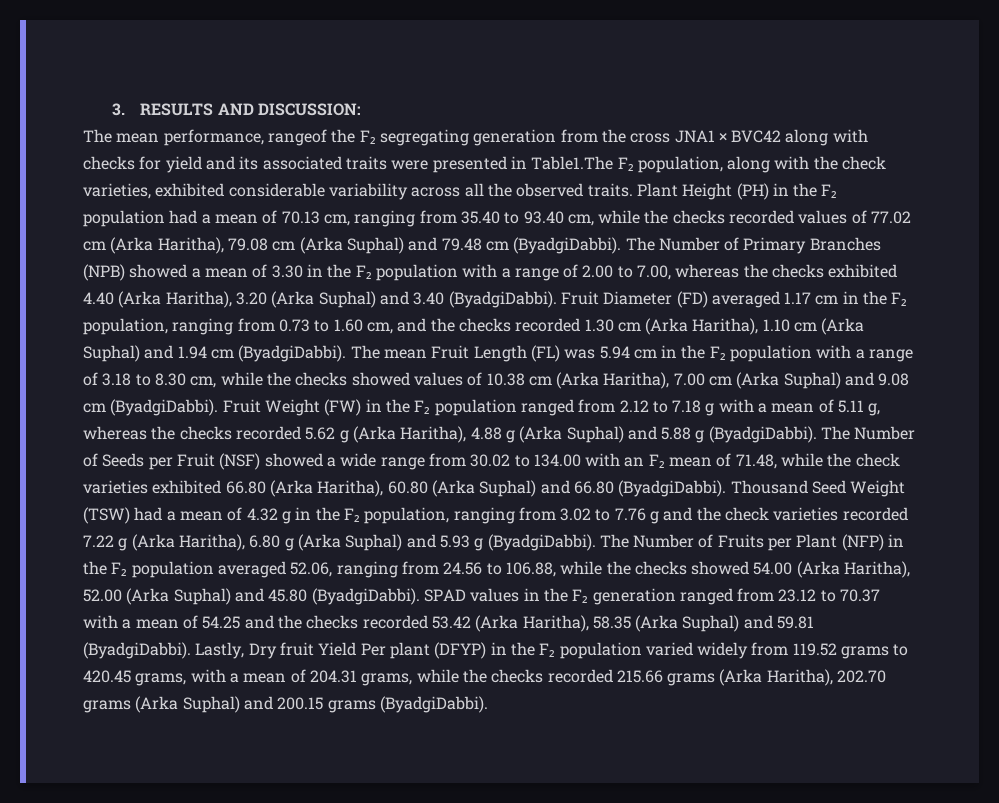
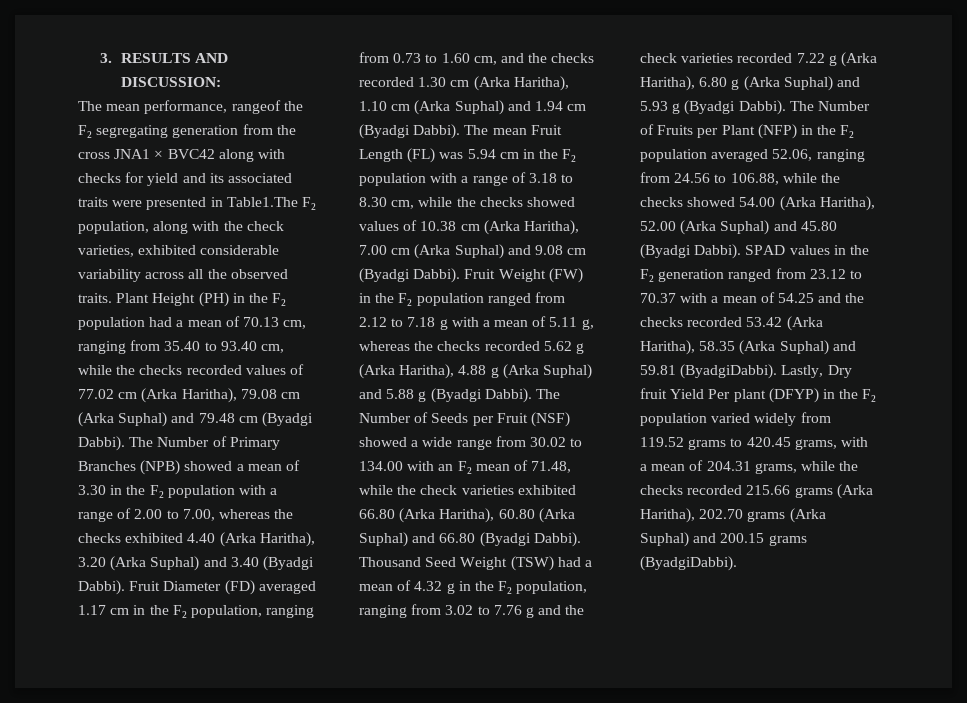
- Plant Height (PH) in the F₂ population had a mean of 70.13 cm, ranging from 35.40 to 93.40 cm, while the checks recorded values of 77.02 cm (Arka Haritha), 79.08 cm (Arka Suphal) and 79.48 cm (ByadgiDabbi).
+ Plant Height (PH) in the F₂ population had a mean of 70.13 cm, ranging from 35.40 to 93.40 cm, while the checks recorded values of 77.02 cm (Arka Haritha), 79.08 cm (Arka Suphal) and 79.48 cm (Byadgi Dabbi).
- The Number of Primary Branches (NPB) showed a mean of 3.30 in the F₂ population with a range of 2.00 to 7.00, whereas the checks exhibited 4.40 (Arka Haritha), 3.20 (Arka Suphal) and 3.40 (ByadgiDabbi).
+ The Number of Primary Branches (NPB) showed a mean of 3.30 in the F₂ population with a range of 2.00 to 7.00, whereas the checks exhibited 4.40 (Arka Haritha), 3.20 (Arka Suphal) and 3.40 (Byadgi Dabbi).
- Fruit Diameter (FD) averaged 1.17 cm in the F₂ population, ranging from 0.73 to 1.60 cm, and the checks recorded 1.30 cm (Arka Haritha), 1.10 cm (Arka Suphal) and 1.94 cm (ByadgiDabbi).
+ Fruit Diameter (FD) averaged 1.17 cm in the F₂ population, ranging from 0.73 to 1.60 cm, and the checks recorded 1.30 cm (Arka Haritha), 1.10 cm (Arka Suphal) and 1.94 cm (Byadgi Dabbi).
- The mean Fruit Length (FL) was 5.94 cm in the F₂ population with a range of 3.18 to 8.30 cm, while the checks showed values of 10.38 cm (Arka Haritha), 7.00 cm (Arka Suphal) and 9.08 cm (ByadgiDabbi).
+ The mean Fruit Length (FL) was 5.94 cm in the F₂ population with a range of 3.18 to 8.30 cm, while the checks showed values of 10.38 cm (Arka Haritha), 7.00 cm (Arka Suphal) and 9.08 cm (Byadgi Dabbi).
- Fruit Weight (FW) in the F₂ population ranged from 2.12 to 7.18 g with a mean of 5.11 g, whereas the checks recorded 5.62 g (Arka Haritha), 4.88 g (Arka Suphal) and 5.88 g (ByadgiDabbi).
+ Fruit Weight (FW) in the F₂ population ranged from 2.12 to 7.18 g with a mean of 5.11 g, whereas the checks recorded 5.62 g (Arka Haritha), 4.88 g (Arka Suphal) and 5.88 g (Byadgi Dabbi).
- The Number of Seeds per Fruit (NSF) showed a wide range from 30.02 to 134.00 with an F₂ mean of 71.48, while the check varieties exhibited 66.80 (Arka Haritha), 60.80 (Arka Suphal) and 66.80 (ByadgiDabbi).
+ The Number of Seeds per Fruit (NSF) showed a wide range from 30.02 to 134.00 with an F₂ mean of 71.48, while the check varieties exhibited 66.80 (Arka Haritha), 60.80 (Arka Suphal) and 66.80 (Byadgi Dabbi).
- Thousand Seed Weight (TSW) had a mean of 4.32 g in the F₂ population, ranging from 3.02 to 7.76 g and the check varieties recorded 7.22 g (Arka Haritha), 6.80 g (Arka Suphal) and 5.93 g (ByadgiDabbi).
+ Thousand Seed Weight (TSW) had a mean of 4.32 g in the F₂ population, ranging from 3.02 to 7.76 g and the check varieties recorded 7.22 g (Arka Haritha), 6.80 g (Arka Suphal) and 5.93 g (Byadgi Dabbi).
- The Number of Fruits per Plant (NFP) in the F₂ population averaged 52.06, ranging from 24.56 to 106.88, while the checks showed 54.00 (Arka Haritha), 52.00 (Arka Suphal) and 45.80 (ByadgiDabbi).
+ The Number of Fruits per Plant (NFP) in the F₂ population averaged 52.06, ranging from 24.56 to 106.88, while the checks showed 54.00 (Arka Haritha), 52.00 (Arka Suphal) and 45.80 (Byadgi Dabbi).

